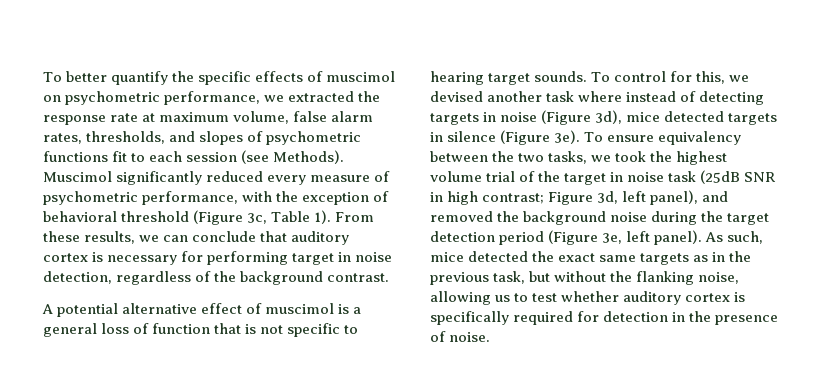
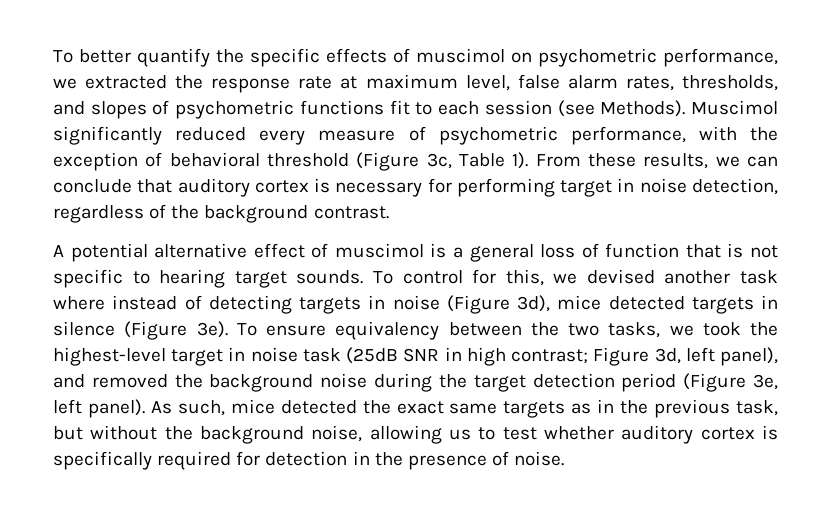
- To better quantify the specific effects of muscimol on psychometric performance, we extracted the response rate at maximum volume, false alarm rates, thresholds, and slopes of psychometric functions fit to each session (see Methods).
+ To better quantify the specific effects of muscimol on psychometric performance, we extracted the response rate at maximum level, false alarm rates, thresholds, and slopes of psychometric functions fit to each session (see Methods).
- To ensure equivalency between the two tasks, we took the highest volume trial of the target in noise task (25dB SNR in high contrast; Figure 3d, left panel), and removed the background noise during the target detection period (Figure 3e, left panel).
+ To ensure equivalency between the two tasks, we took the highest-level target in noise task (25dB SNR in high contrast; Figure 3d, left panel), and removed the background noise during the target detection period (Figure 3e, left panel).
- As such, mice detected the exact same targets as in the previous task, but without the flanking noise, allowing us to test whether auditory cortex is specifically required for detection in the presence of noise.
+ As such, mice detected the exact same targets as in the previous task, but without the background noise, allowing us to test whether auditory cortex is specifically required for detection in the presence of noise.

